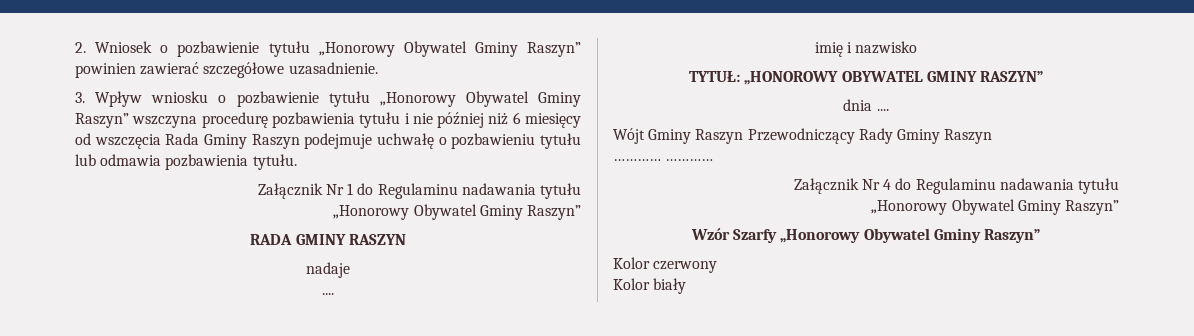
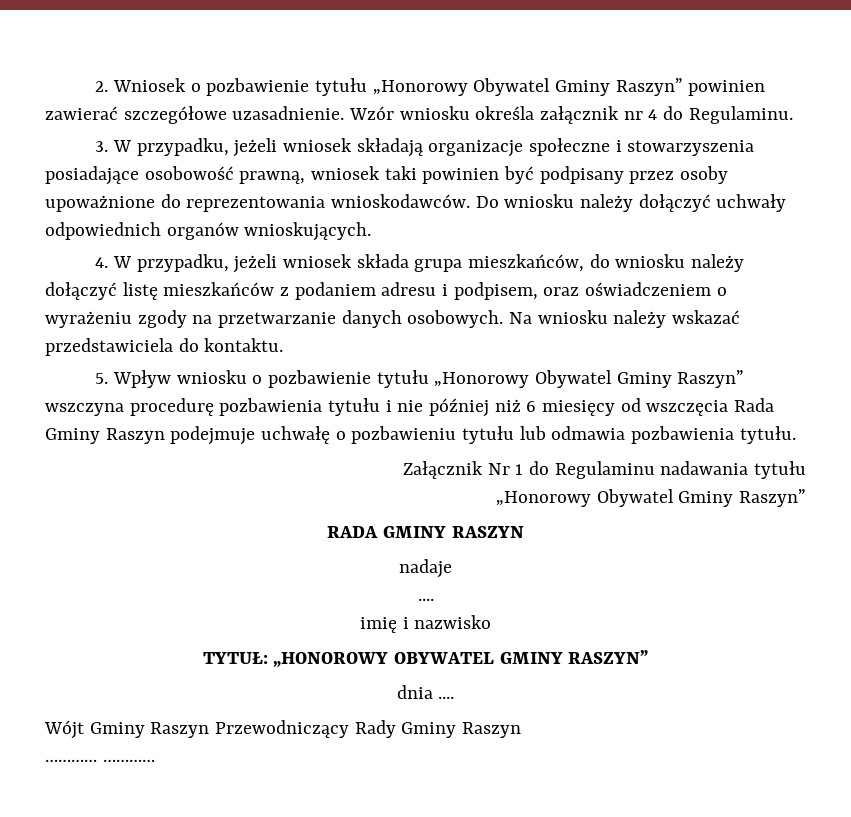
- 2. Wniosek o pozbawienie tytułu „Honorowy Obywatel Gminy Raszyn” powinien zawierać szczegółowe uzasadnienie.
- 3. Wpływ wniosku o pozbawienie tytułu „Honorowy Obywatel Gminy Raszyn” wszczyna procedurę pozbawienia tytułu i nie później niż 6 miesięcy od wszczęcia Rada Gminy Raszyn podejmuje uchwałę o pozbawieniu tytułu lub odmawia pozbawienia tytułu.
+ 2. Wniosek o pozbawienie tytułu „Honorowy Obywatel Gminy Raszyn” powinien zawierać szczegółowe uzasadnienie. Wzór wniosku określa załącznik nr 4 do Regulaminu.
+ 3. W przypadku, jeżeli wniosek składają organizacje społeczne i stowarzyszenia posiadające osobowość prawną, wniosek taki powinien być podpisany przez osoby upoważnione do reprezentowania wnioskodawców. Do wniosku należy dołączyć uchwały odpowiednich organów wnioskujących.
+ 4. W przypadku, jeżeli wniosek składa grupa mieszkańców, do wniosku należy dołączyć listę mieszkańców z podaniem adresu i podpisem, oraz oświadczeniem o wyrażeniu zgody na przetwarzanie danych osobowych. Na wniosku należy wskazać przedstawiciela do kontaktu.
+ 5. Wpływ wniosku o pozbawienie tytułu „Honorowy Obywatel Gminy Raszyn” wszczyna procedurę pozbawienia tytułu i nie później niż 6 miesięcy od wszczęcia Rada Gminy Raszyn podejmuje uchwałę o pozbawieniu tytułu lub odmawia pozbawienia tytułu.
- Załącznik Nr 4 do Regulaminu nadawania tytułu
- „Honorowy Obywatel Gminy Raszyn”
- Wzór Szarfy „Honorowy Obywatel Gminy Raszyn”
- Kolor czerwony
- Kolor biały

